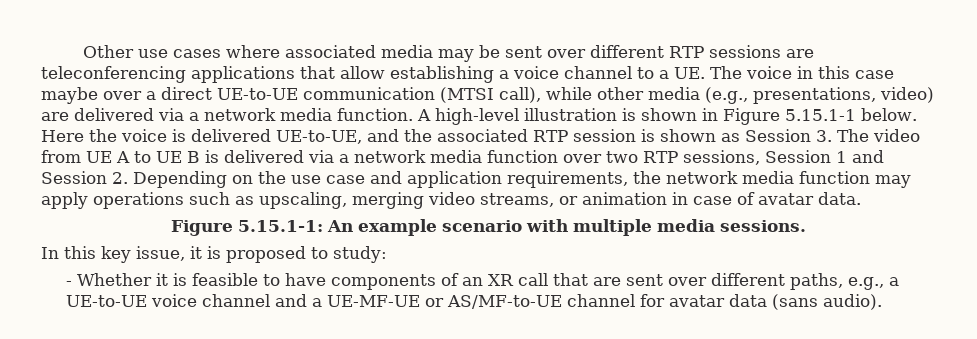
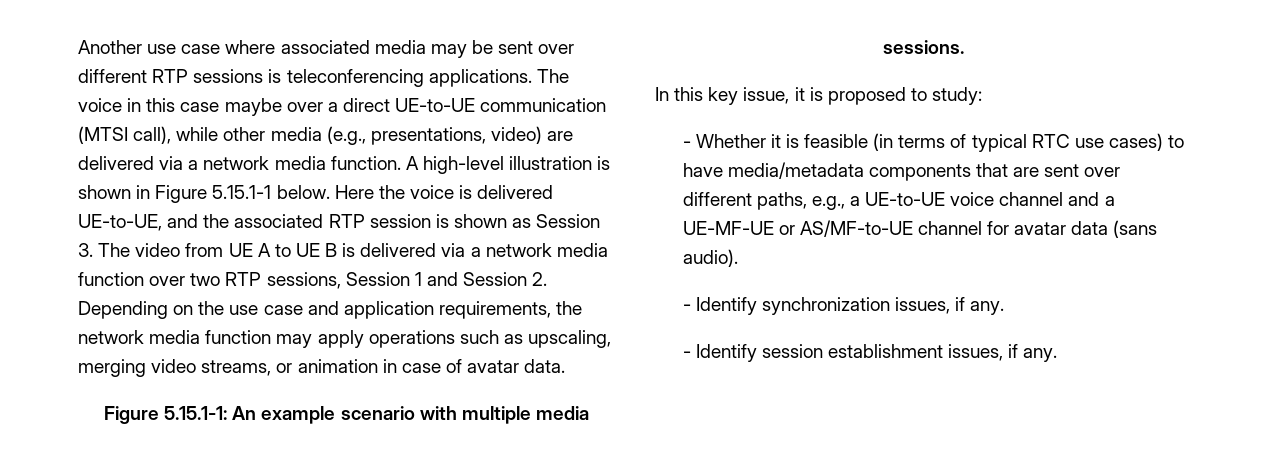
- Other use cases where associated media may be sent over different RTP sessions are teleconferencing applications that allow establishing a voice channel to a UE. The voice in this case maybe over a direct UE-to-UE communication (MTSI call), while other media (e.g., presentations, video) are delivered via a network media function.
+ Another use case where associated media may be sent over different RTP sessions is teleconferencing applications. The voice in this case maybe over a direct UE-to-UE communication (MTSI call), while other media (e.g., presentations, video) are delivered via a network media function.
- - Whether it is feasible to have components of an XR call that are sent over different paths, e.g., a UE-to-UE voice channel and a UE-MF-UE or AS/MF-to-UE channel for avatar data (sans audio).
+ - Whether it is feasible (in terms of typical RTC use cases) to have media/metadata components that are sent over different paths, e.g., a UE-to-UE voice channel and a UE-MF-UE or AS/MF-to-UE channel for avatar data (sans audio).
+ - Identify synchronization issues, if any.
+ - Identify session establishment issues, if any.

